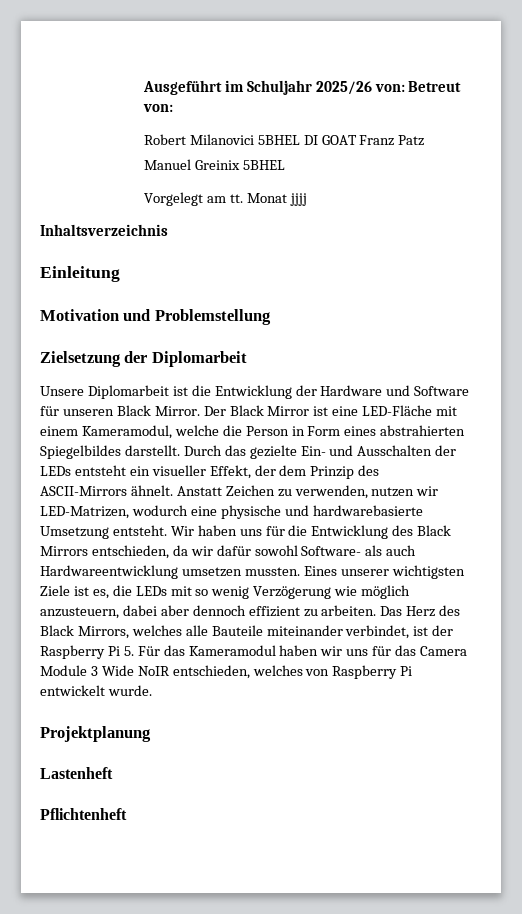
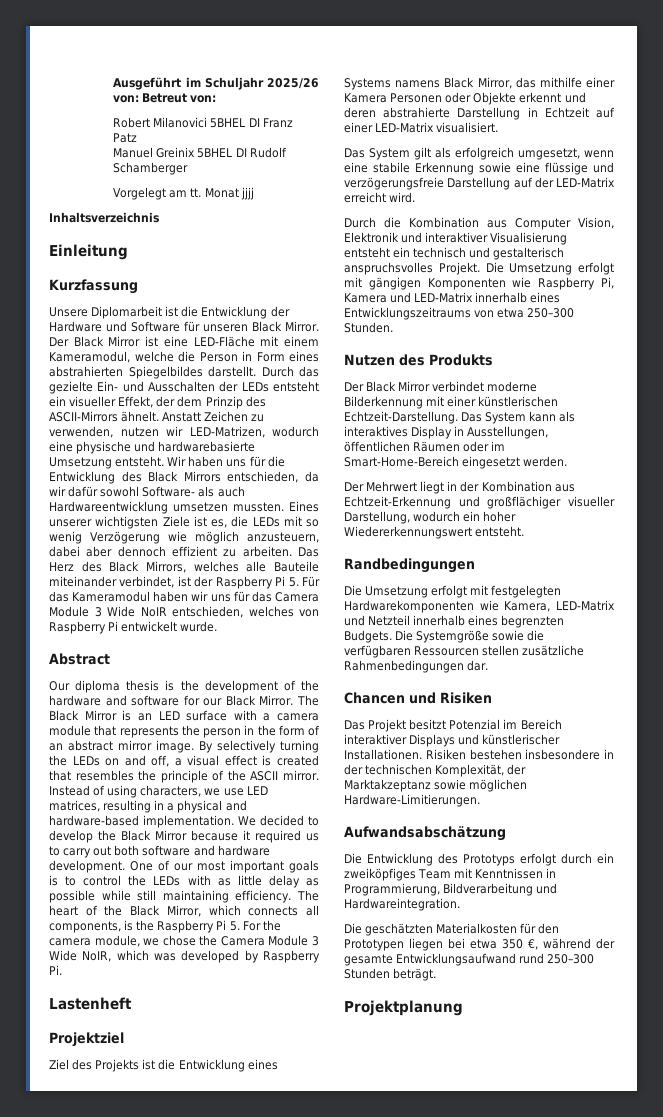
- Robert Milanovici 5BHEL DI GOAT Franz Patz
+ Robert Milanovici 5BHEL DI Franz Patz
- Manuel Greinix 5BHEL
+ Manuel Greinix 5BHEL DI Rudolf Schamberger
- Motivation und Problemstellung
- Zielsetzung der Diplomarbeit
+ Kurzfassung
+ Abstract
+ Our diploma thesis is the development of the hardware and software for our Black Mirror. The Black Mirror is an LED surface with a camera module that represents the person in the form of an abstract mirror image. By selectively turning the LEDs on and off, a visual effect is created that resembles the principle of the ASCII mirror. Instead of using characters, we use LED matrices, resulting in a physical and hardware-based implementation. We decided to develop the Black Mirror because it required us to carry out both software and hardware development. One of our most important goals is to control the LEDs with as little delay as possible while still maintaining efficiency. The heart of the Black Mirror, which connects all components, is the Raspberry Pi 5. For the camera module, we chose the Camera Module 3 Wide NoIR, which was developed by Raspberry Pi.
+ Lastenheft
+ Projektziel
+ Ziel des Projekts ist die Entwicklung eines Systems namens Black Mirror, das mithilfe einer Kamera Personen oder Objekte erkennt und deren abstrahierte Darstellung in Echtzeit auf einer LED-Matrix visualisiert.
+ Das System gilt als erfolgreich umgesetzt, wenn eine stabile Erkennung sowie eine flüssige und verzögerungsfreie Darstellung auf der LED-Matrix erreicht wird.
+ Durch die Kombination aus Computer Vision, Elektronik und interaktiver Visualisierung entsteht ein technisch und gestalterisch anspruchsvolles Projekt. Die Umsetzung erfolgt mit gängigen Komponenten wie Raspberry Pi, Kamera und LED-Matrix innerhalb eines Entwicklungszeitraums von etwa 250–300 Stunden.
+ Nutzen des Produkts
+ Der Black Mirror verbindet moderne Bilderkennung mit einer künstlerischen Echtzeit-Darstellung. Das System kann als interaktives Display in Ausstellungen, öffentlichen Räumen oder im Smart-Home-Bereich eingesetzt werden.
+ Der Mehrwert liegt in der Kombination aus Echtzeit-Erkennung und großflächiger visueller Darstellung, wodurch ein hoher Wiedererkennungswert entsteht.
+ Randbedingungen
+ Die Umsetzung erfolgt mit festgelegten Hardwarekomponenten wie Kamera, LED-Matrix und Netzteil innerhalb eines begrenzten Budgets. Die Systemgröße sowie die verfügbaren Ressourcen stellen zusätzliche Rahmenbedingungen dar.
+ Chancen und Risiken
+ Das Projekt besitzt Potenzial im Bereich interaktiver Displays und künstlerischer Installationen. Risiken bestehen insbesondere in der technischen Komplexität, der Marktakzeptanz sowie möglichen Hardware-Limitierungen.
+ Aufwandsabschätzung
+ Die Entwicklung des Prototyps erfolgt durch ein zweiköpfiges Team mit Kenntnissen in Programmierung, Bildverarbeitung und Hardwareintegration.
+ Die geschätzten Materialkosten für den Prototypen liegen bei etwa 350 €, während der gesamte Entwicklungsaufwand rund 250–300 Stunden beträgt.
  Projektplanung
- Lastenheft
- Pflichtenheft

